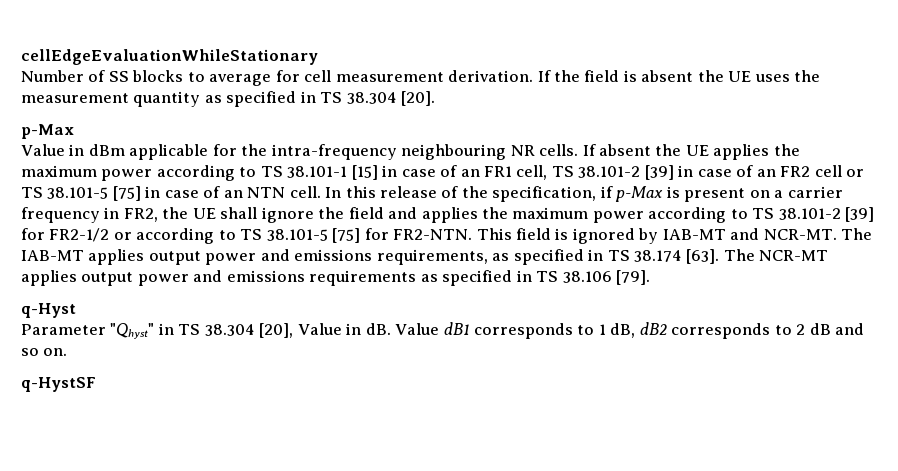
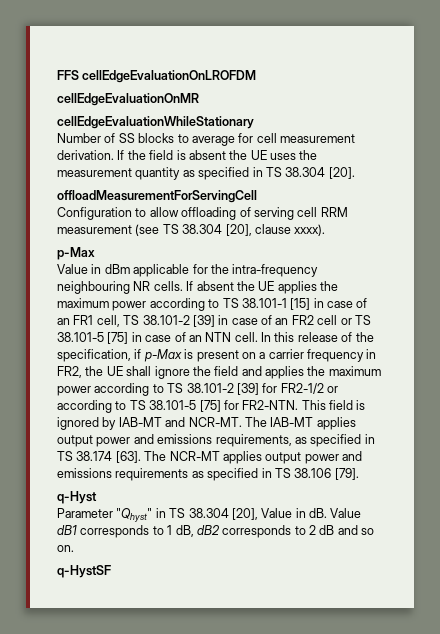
+ FFS cellEdgeEvaluationOnLROFDM
+ cellEdgeEvaluationOnMR
+ offloadMeasurementForServingCell
+ Configuration to allow offloading of serving cell RRM measurement (see TS 38.304 [20], clause xxxx).

